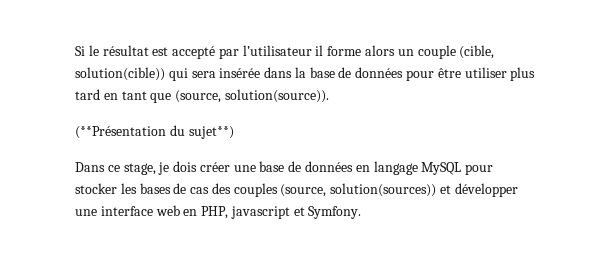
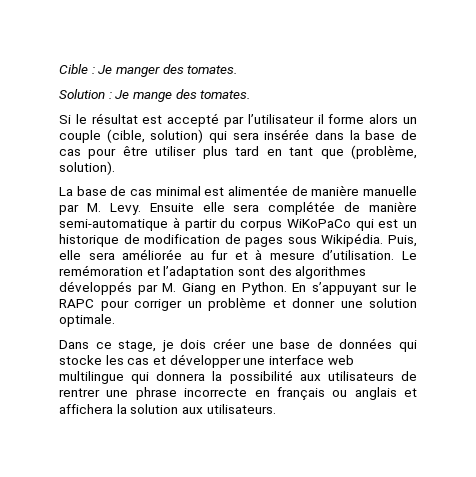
+ Cible : Je manger des tomates.
+ Solution : Je mange des tomates.
- Si le résultat est accepté par l’utilisateur il forme alors un couple (cible, solution(cible)) qui sera insérée dans la base de données pour être utiliser plus tard en tant que (source, solution(source)).
- (**Présentation du sujet**)
+ Si le résultat est accepté par l’utilisateur il forme alors un couple (cible, solution) qui sera insérée dans la base de cas pour être utiliser plus tard en tant que (problème, solution).
+ La base de cas minimal est alimentée de manière manuelle par M. Levy. Ensuite elle sera complétée de manière semi-automatique à partir du corpus WiKoPaCo qui est un historique de modification de pages sous Wikipédia. Puis, elle sera améliorée au fur et à mesure d’utilisation. Le remémoration et l’adaptation sont des algorithmes développés par M. Giang en Python. En s’appuyant sur le RAPC pour corriger un problème et donner une solution optimale.
- Dans ce stage, je dois créer une base de données en langage MySQL pour stocker les bases de cas des couples (source, solution(sources)) et développer une interface web en PHP, javascript et Symfony.
+ Dans ce stage, je dois créer une base de données qui stocke les cas et développer une interface web multilingue qui donnera la possibilité aux utilisateurs de rentrer une phrase incorrecte en français ou anglais et affichera la solution aux utilisateurs.

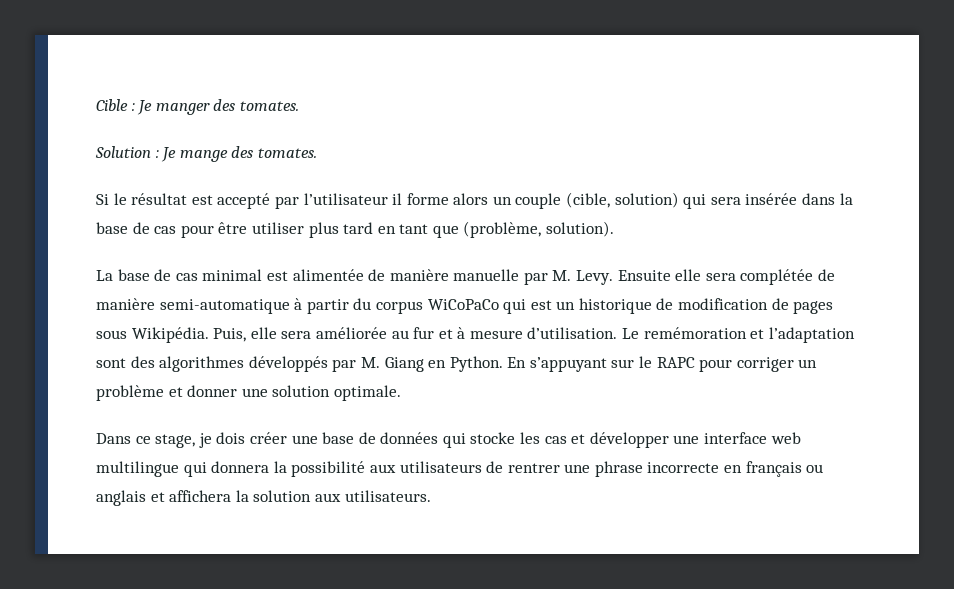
- Ensuite elle sera complétée de manière semi-automatique à partir du corpus WiKoPaCo qui est un historique de modification de pages sous Wikipédia.
+ Ensuite elle sera complétée de manière semi-automatique à partir du corpus WiCoPaCo qui est un historique de modification de pages sous Wikipédia.

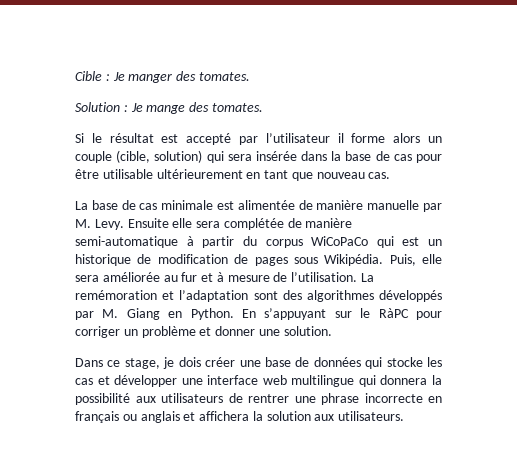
- Si le résultat est accepté par l’utilisateur il forme alors un couple (cible, solution) qui sera insérée dans la base de cas pour être utiliser plus tard en tant que (problème, solution).
+ Si le résultat est accepté par l’utilisateur il forme alors un couple (cible, solution) qui sera insérée dans la base de cas pour être utilisable ultérieurement en tant que nouveau cas.
- La base de cas minimal est alimentée de manière manuelle par M. Levy.
+ La base de cas minimale est alimentée de manière manuelle par M. Levy.
- Puis, elle sera améliorée au fur et à mesure d’utilisation. Le remémoration et l’adaptation sont des algorithmes développés par M. Giang en Python.
+ Puis, elle sera améliorée au fur et à mesure de l’utilisation. La remémoration et l’adaptation sont des algorithmes développés par M. Giang en Python.
- En s’appuyant sur le RAPC pour corriger un problème et donner une solution optimale.
+ En s’appuyant sur le RàPC pour corriger un problème et donner une solution.

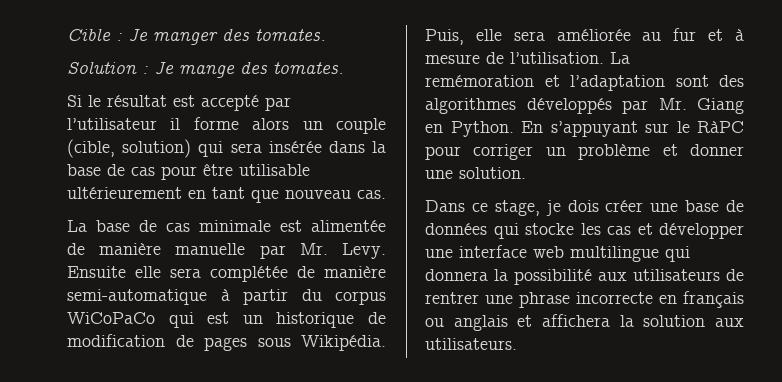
- La base de cas minimale est alimentée de manière manuelle par M. Levy.
+ La base de cas minimale est alimentée de manière manuelle par Mr. Levy.
- La remémoration et l’adaptation sont des algorithmes développés par M. Giang en Python.
+ La remémoration et l’adaptation sont des algorithmes développés par Mr. Giang en Python.

